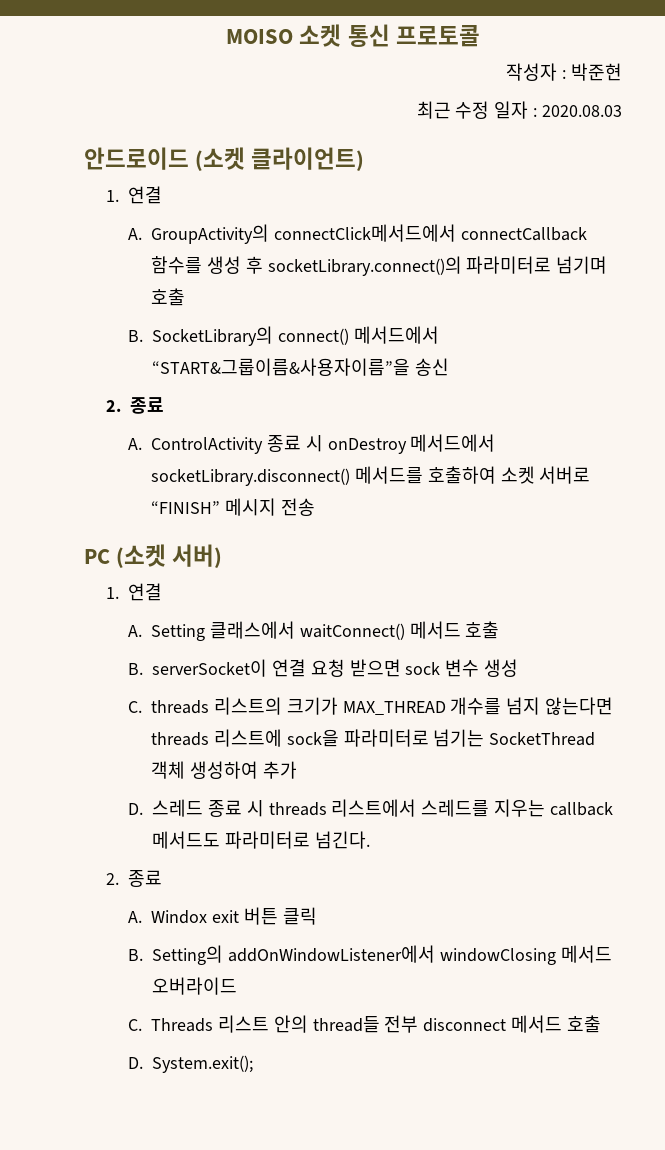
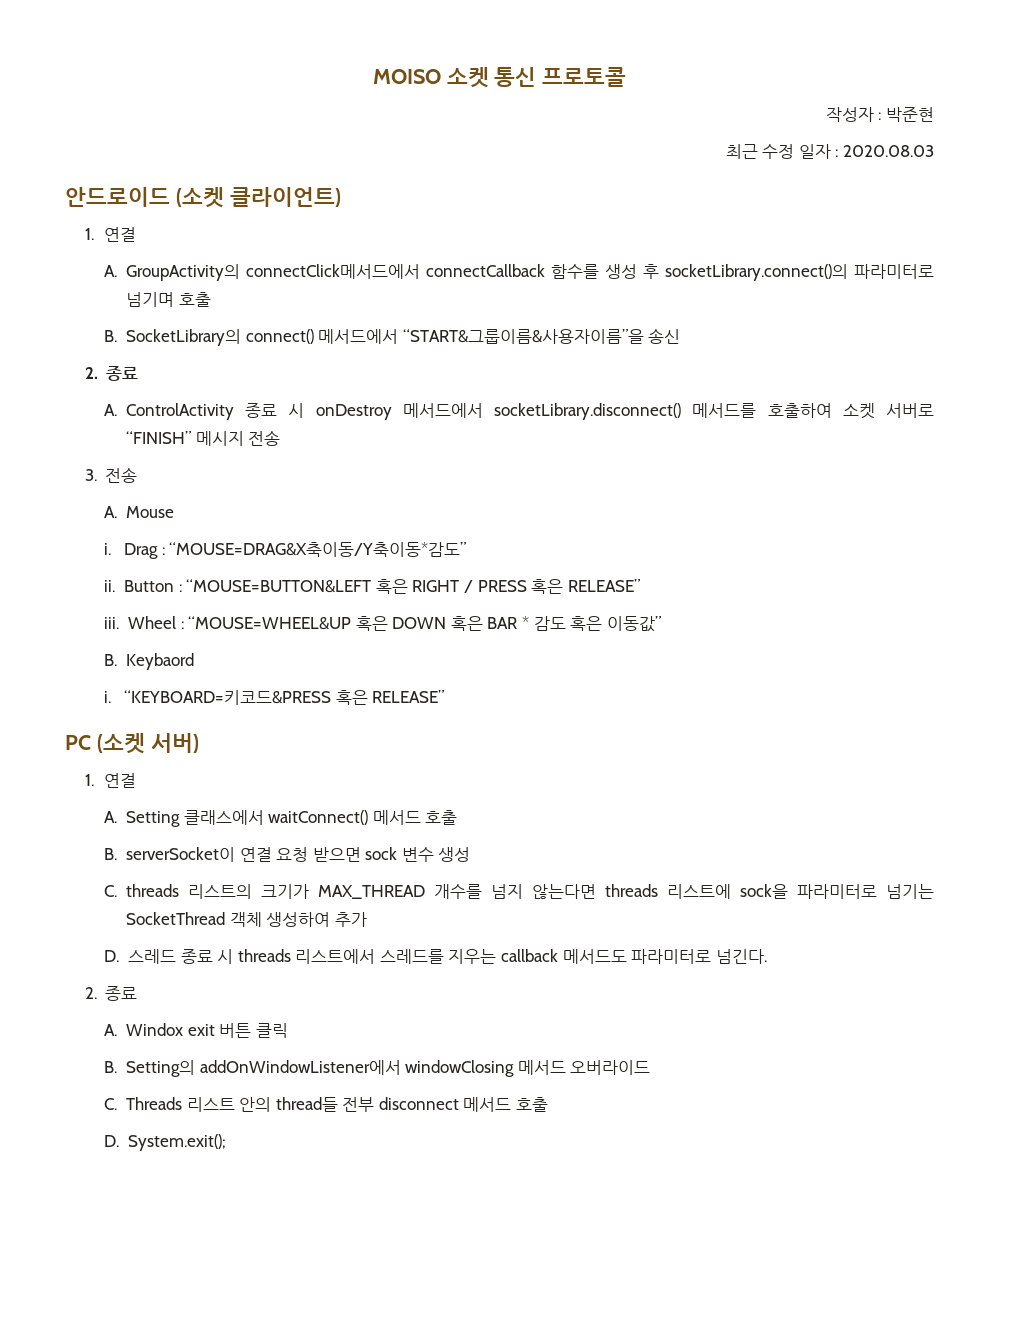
+ 3. 전송
+ A. Mouse
+ i. Drag : “MOUSE=DRAG&X축이동/Y축이동*감도”
+ ii. Button : “MOUSE=BUTTON&LEFT 혹은 RIGHT / PRESS 혹은 RELEASE”
+ iii. Wheel : “MOUSE=WHEEL&UP 혹은 DOWN 혹은 BAR * 감도 혹은 이동값”
+ B. Keybaord
+ i. “KEYBOARD=키코드&PRESS 혹은 RELEASE”

